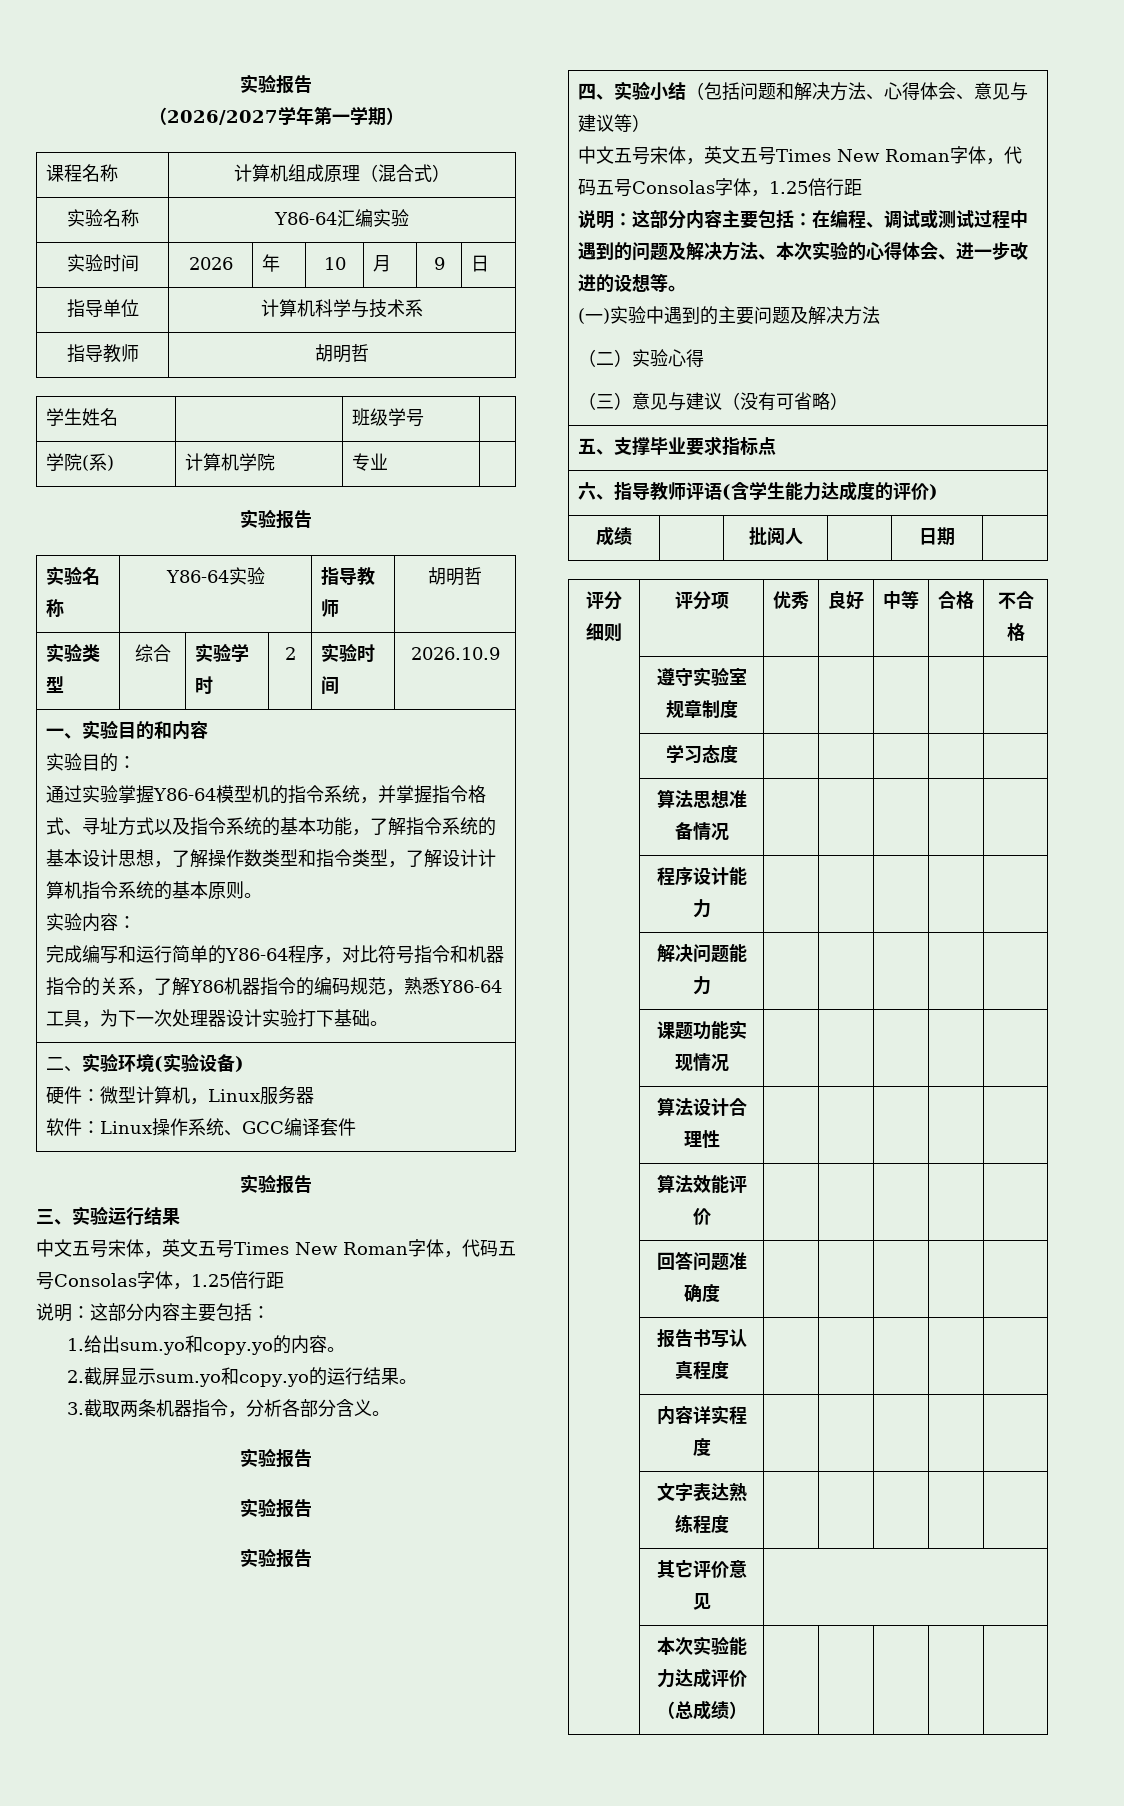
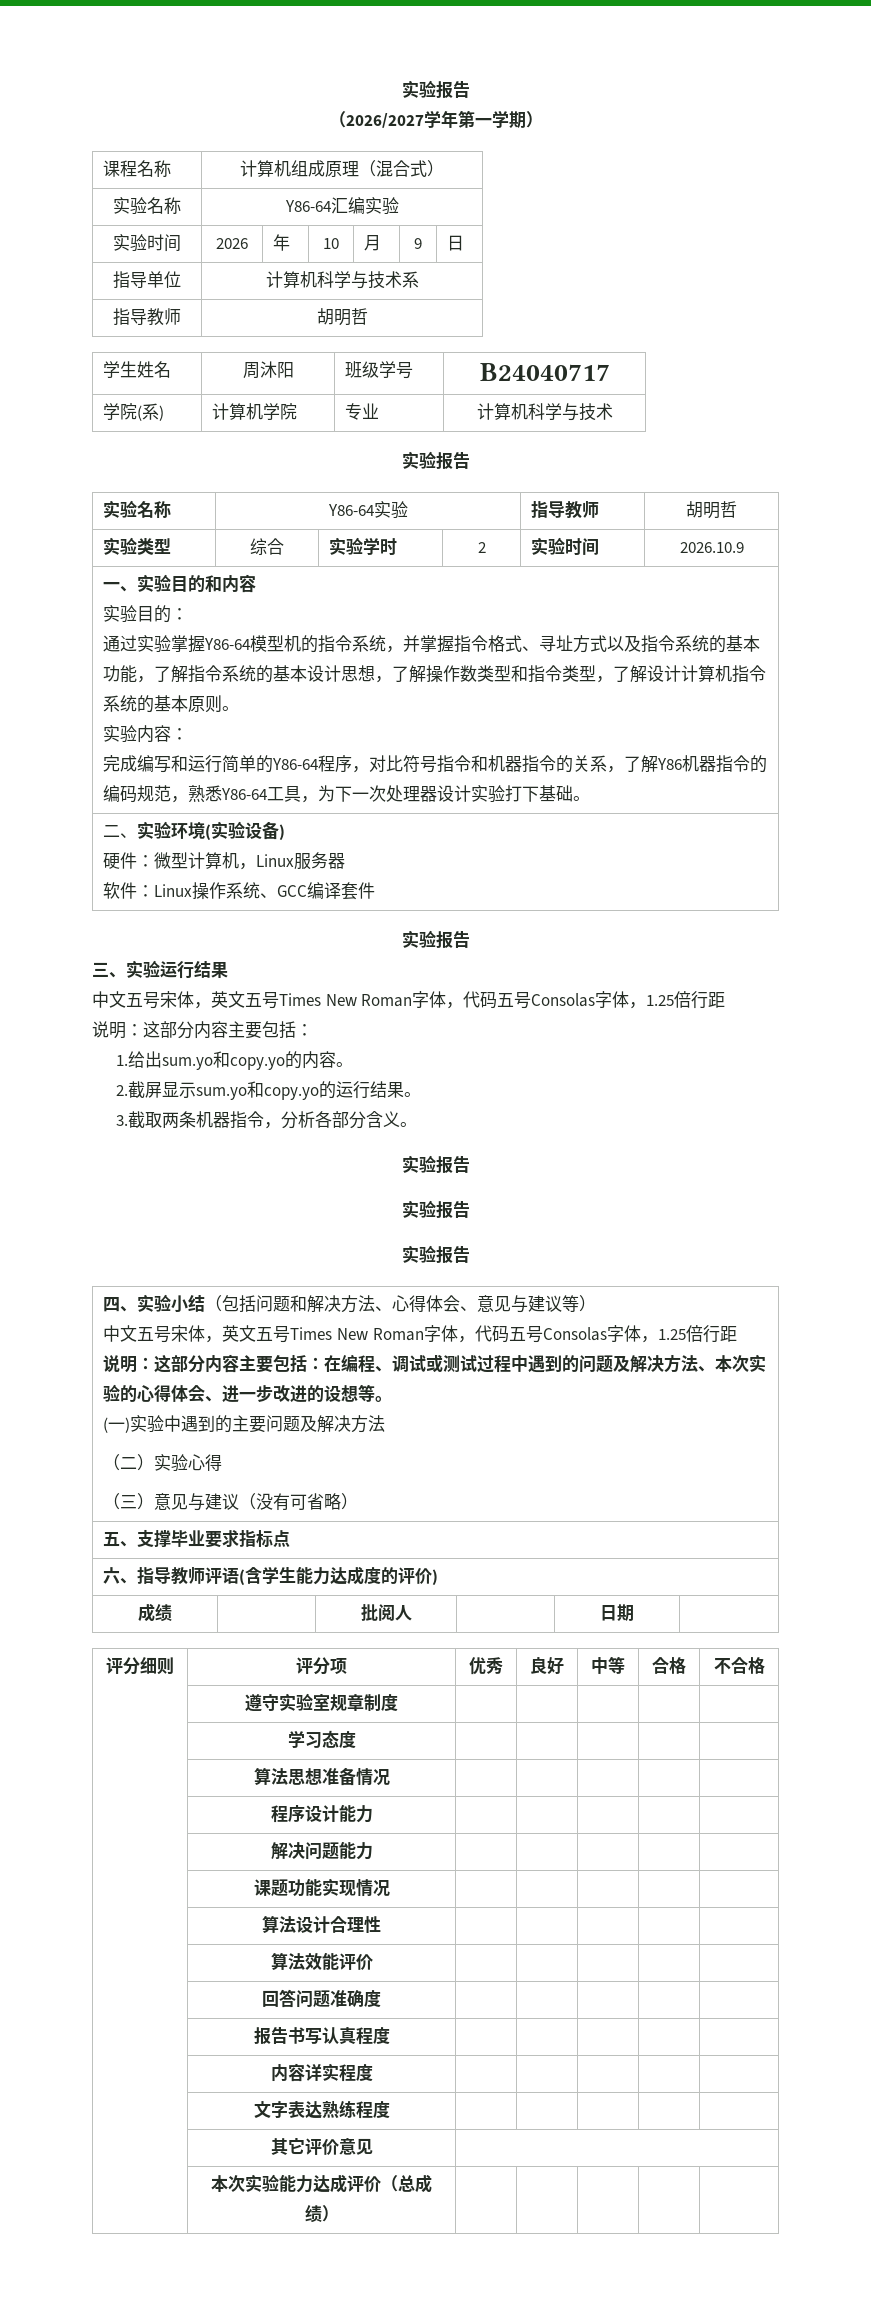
- 学生姓名 | | 班级学号 |
+ 学生姓名 | 周沐阳 | 班级学号 | B24040717
- 学院(系) | 计算机学院 | 专业 |
+ 学院(系) | 计算机学院 | 专业 | 计算机科学与技术

